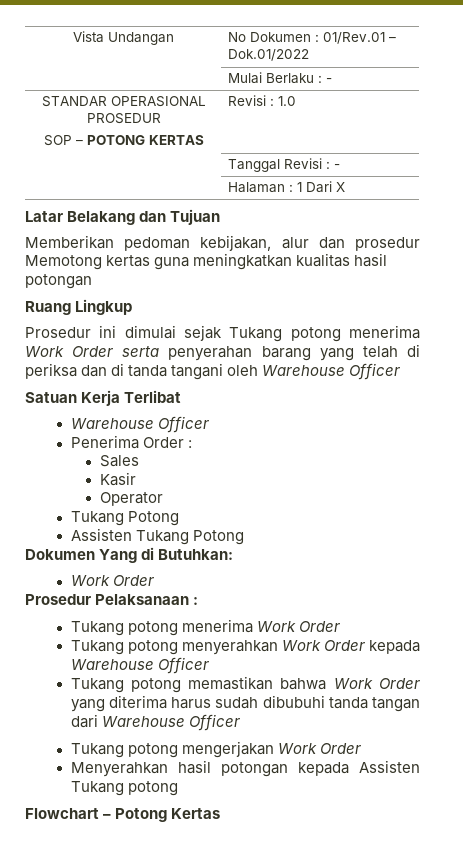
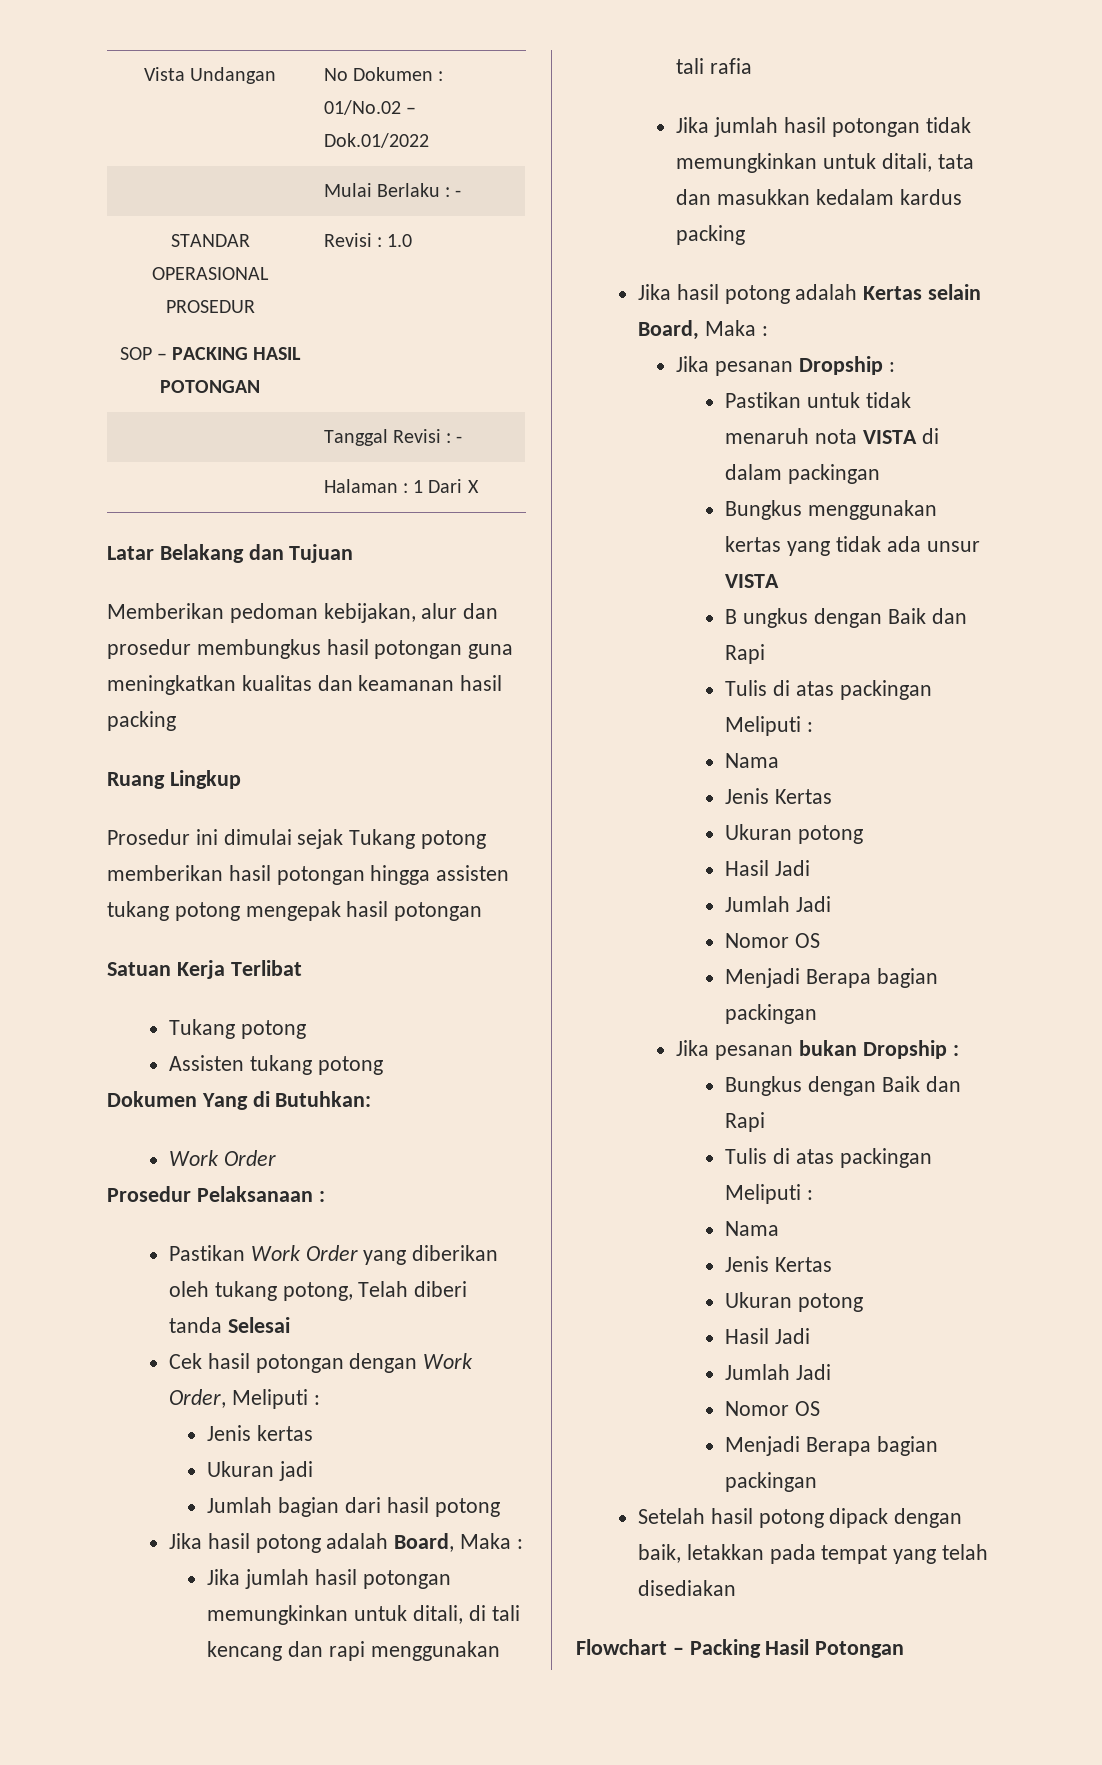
- Vista Undangan | No Dokumen : 01/Rev.01 – Dok.01/2022
+ Vista Undangan | No Dokumen : 01/No.02 – Dok.01/2022
  STANDAR OPERASIONAL PROSEDUR
- SOP – POTONG KERTAS | Revisi : 1.0
+ SOP – PACKING HASIL POTONGAN | Revisi : 1.0
- Memberikan pedoman kebijakan, alur dan prosedur Memotong kertas guna meningkatkan kualitas hasil potongan
+ Memberikan pedoman kebijakan, alur dan prosedur membungkus hasil potongan guna meningkatkan kualitas dan keamanan hasil packing
- Prosedur ini dimulai sejak Tukang potong menerima Work Order serta penyerahan barang yang telah di periksa dan di tanda tangani oleh Warehouse Officer
+ Prosedur ini dimulai sejak Tukang potong memberikan hasil potongan hingga assisten tukang potong mengepak hasil potongan
  Satuan Kerja Terlibat
- Warehouse Officer
- Penerima Order :
- Sales
- Kasir
- Operator
- Tukang Potong
- Assisten Tukang Potong
+ Tukang potong
+ Assisten tukang potong
  Prosedur Pelaksanaan :
- Tukang potong menerima Work Order
- Tukang potong menyerahkan Work Order kepada Warehouse Officer
- Tukang potong memastikan bahwa Work Order yang diterima harus sudah dibubuhi tanda tangan dari Warehouse Officer
- Tukang potong mengerjakan Work Order
- Menyerahkan hasil potongan kepada Assisten Tukang potong
+ Pastikan Work Order yang diberikan oleh tukang potong, Telah diberi tanda Selesai
+ Cek hasil potongan dengan Work Order, Meliputi :
+ Jenis kertas
+ Ukuran jadi
+ Jumlah bagian dari hasil potong
+ Jika hasil potong adalah Board, Maka :
+ Jika jumlah hasil potongan memungkinkan untuk ditali, di tali kencang dan rapi menggunakan tali rafia
+ Jika jumlah hasil potongan tidak memungkinkan untuk ditali, tata dan masukkan kedalam kardus packing
+ Jika hasil potong adalah Kertas selain Board, Maka :
+ Jika pesanan Dropship :
+ Pastikan untuk tidak menaruh nota VISTA di dalam packingan
+ Bungkus menggunakan kertas yang tidak ada unsur VISTA
+ B ungkus dengan Baik dan Rapi
+ Tulis di atas packingan Meliputi :
+ Nama
+ Jenis Kertas
+ Ukuran potong
+ Hasil Jadi
+ Jumlah Jadi
+ Nomor OS
+ Menjadi Berapa bagian packingan
+ Jika pesanan bukan Dropship :
+ Bungkus dengan Baik dan Rapi
+ Tulis di atas packingan Meliputi :
+ Nama
+ Jenis Kertas
+ Ukuran potong
+ Hasil Jadi
+ Jumlah Jadi
+ Nomor OS
+ Menjadi Berapa bagian packingan
+ Setelah hasil potong dipack dengan baik, letakkan pada tempat yang telah disediakan
- Flowchart – Potong Kertas
+ Flowchart – Packing Hasil Potongan

